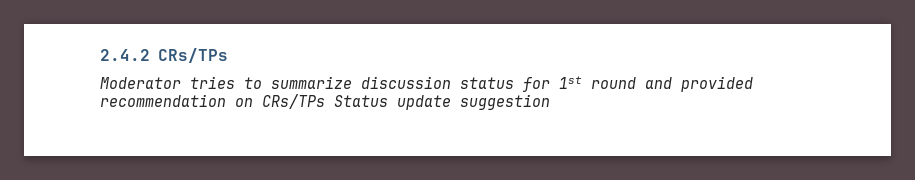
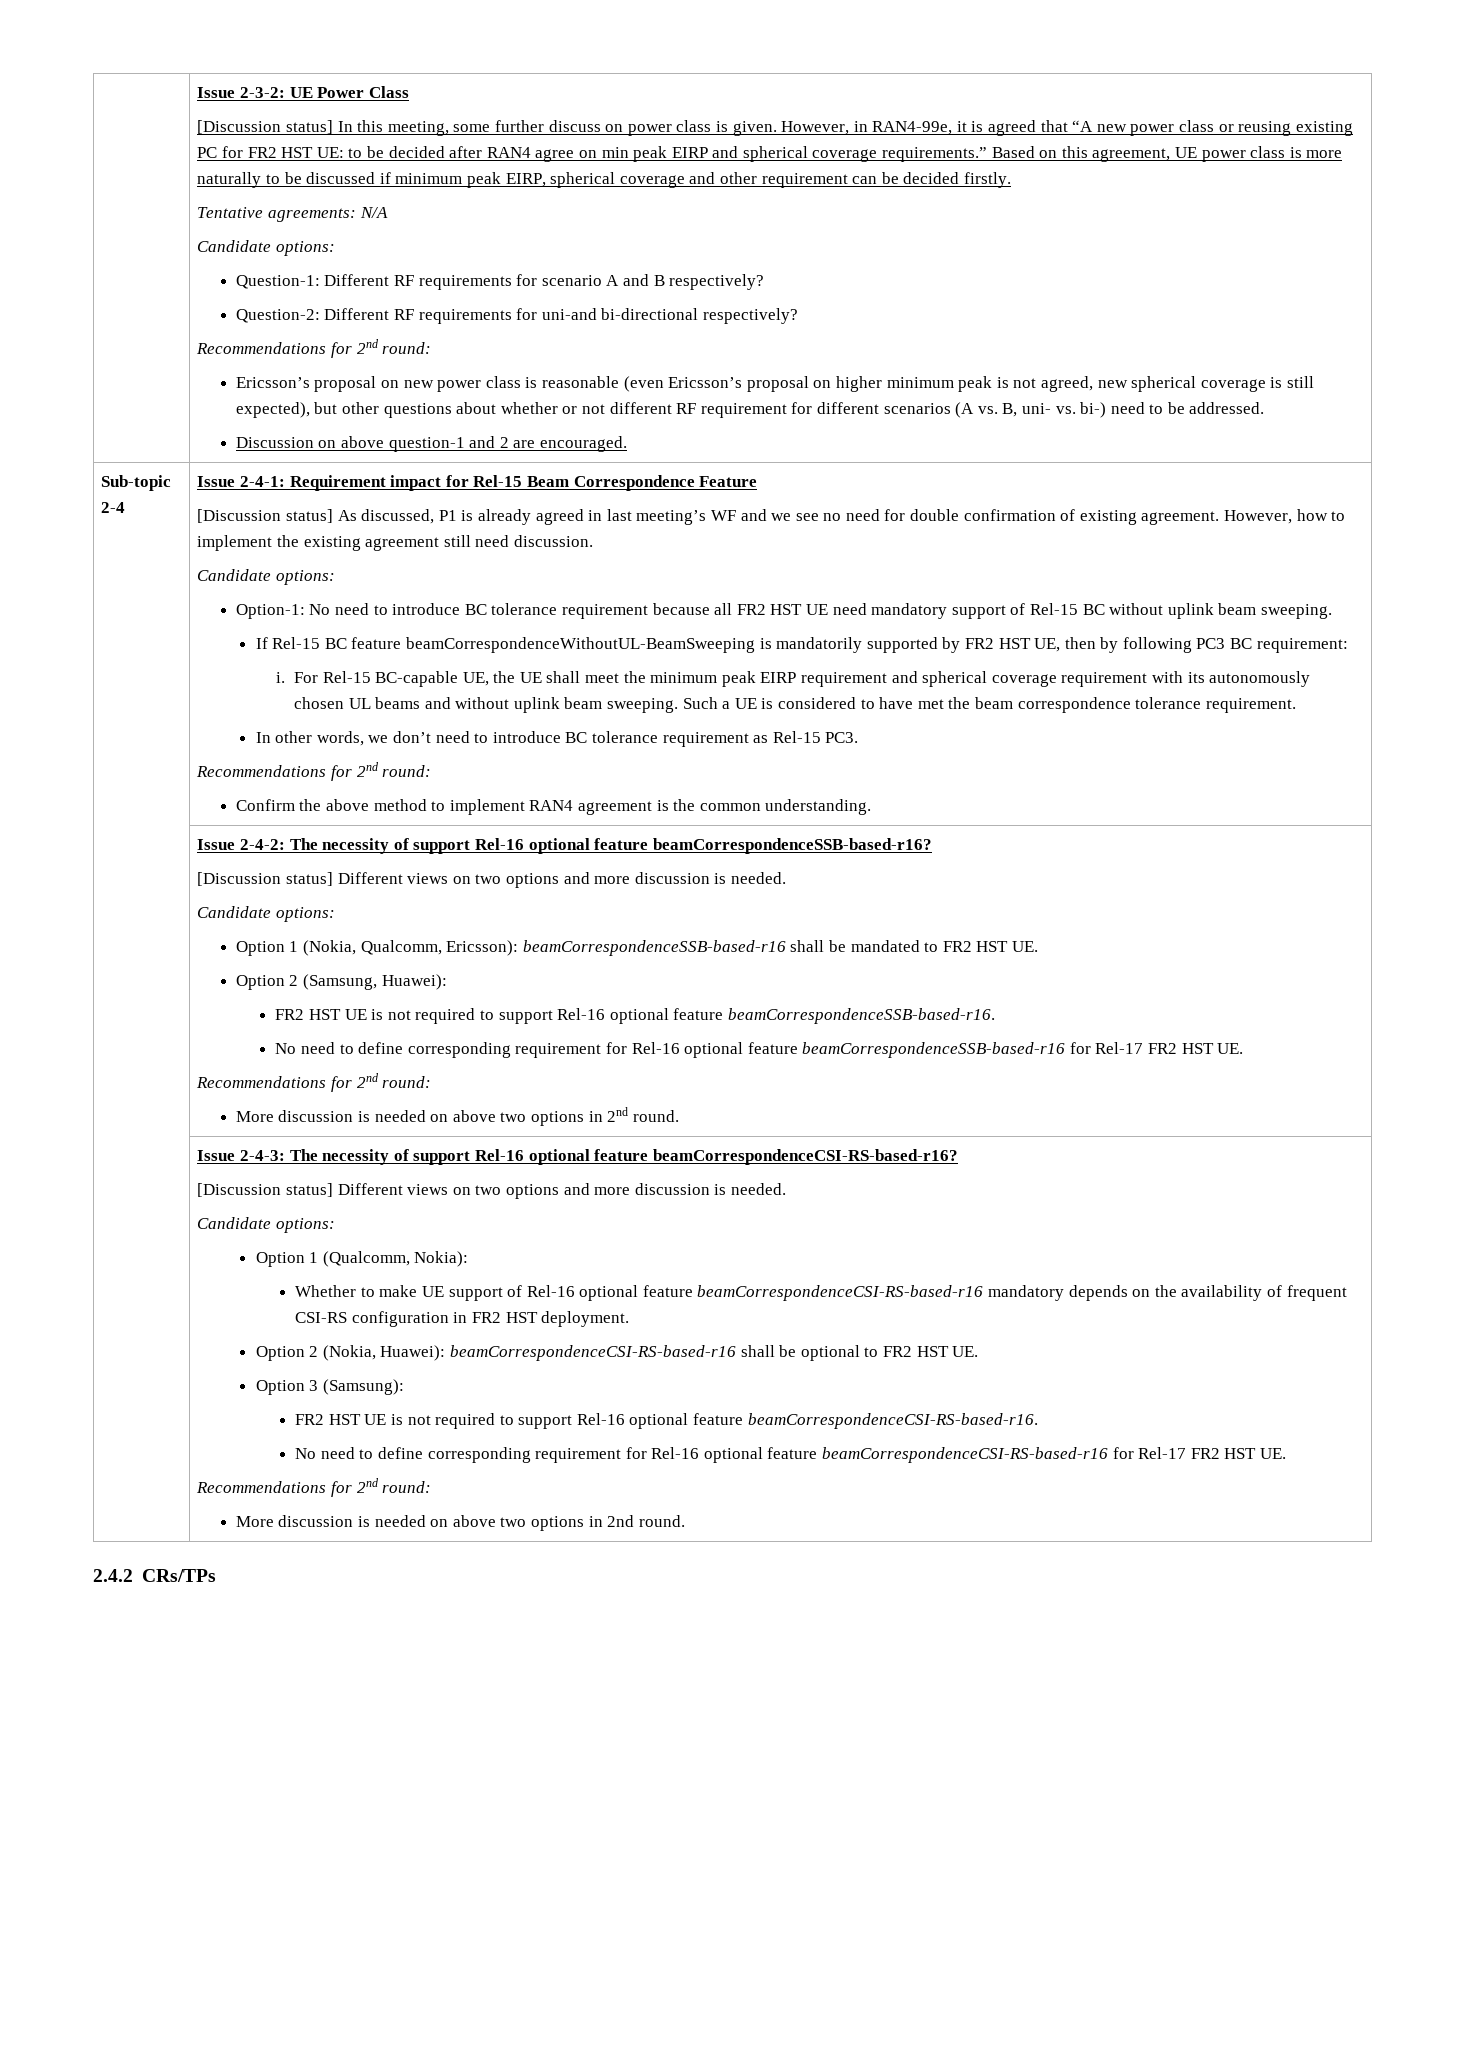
+ Issue 2-3-2: UE Power Class
+ [Discussion status] In this meeting, some further discuss on power class is given. However, in RAN4-99e, it is agreed that “A new power class or reusing existing PC for FR2 HST UE: to be decided after RAN4 agree on min peak EIRP and spherical coverage requirements.” Based on this agreement, UE power class is more naturally to be discussed if minimum peak EIRP, spherical coverage and other requirement can be decided firstly.
+ Tentative agreements: N/A
+ Candidate options:
+ Question-1: Different RF requirements for scenario A and B respectively?
+ Question-2: Different RF requirements for uni-and bi-directional respectively?
+ Recommendations for 2nd round:
+ Ericsson’s proposal on new power class is reasonable (even Ericsson’s proposal on higher minimum peak is not agreed, new spherical coverage is still expected), but other questions about whether or not different RF requirement for different scenarios (A vs. B, uni- vs. bi-) need to be addressed.
+ Discussion on above question-1 and 2 are encouraged.
+ Sub-topic 2-4 | Issue 2-4-1: Requirement impact for Rel-15 Beam Correspondence Feature
+ [Discussion status] As discussed, P1 is already agreed in last meeting’s WF and we see no need for double confirmation of existing agreement. However, how to implement the existing agreement still need discussion.
+ Candidate options:
+ Option-1: No need to introduce BC tolerance requirement because all FR2 HST UE need mandatory support of Rel-15 BC without uplink beam sweeping.
+ If Rel-15 BC feature beamCorrespondenceWithoutUL-BeamSweeping is mandatorily supported by FR2 HST UE, then by following PC3 BC requirement:
+ i. For Rel-15 BC-capable UE, the UE shall meet the minimum peak EIRP requirement and spherical coverage requirement with its autonomously chosen UL beams and without uplink beam sweeping. Such a UE is considered to have met the beam correspondence tolerance requirement.
+ In other words, we don’t need to introduce BC tolerance requirement as Rel-15 PC3.
+ Recommendations for 2nd round:
+ Confirm the above method to implement RAN4 agreement is the common understanding.
+ | Issue 2-4-2: The necessity of support Rel-16 optional feature beamCorrespondenceSSB-based-r16?
+ [Discussion status] Different views on two options and more discussion is needed.
+ Candidate options:
+ Option 1 (Nokia, Qualcomm, Ericsson): beamCorrespondenceSSB-based-r16 shall be mandated to FR2 HST UE.
+ Option 2 (Samsung, Huawei):
+ FR2 HST UE is not required to support Rel-16 optional feature beamCorrespondenceSSB-based-r16.
+ No need to define corresponding requirement for Rel-16 optional feature beamCorrespondenceSSB-based-r16 for Rel-17 FR2 HST UE.
+ Recommendations for 2nd round:
+ More discussion is needed on above two options in 2nd round.
+ | Issue 2-4-3: The necessity of support Rel-16 optional feature beamCorrespondenceCSI-RS-based-r16?
+ [Discussion status] Different views on two options and more discussion is needed.
+ Candidate options:
+ Option 1 (Qualcomm, Nokia):
+ Whether to make UE support of Rel-16 optional feature beamCorrespondenceCSI-RS-based-r16 mandatory depends on the availability of frequent CSI-RS configuration in FR2 HST deployment.
+ Option 2 (Nokia, Huawei): beamCorrespondenceCSI-RS-based-r16 shall be optional to FR2 HST UE.
+ Option 3 (Samsung):
+ FR2 HST UE is not required to support Rel-16 optional feature beamCorrespondenceCSI-RS-based-r16.
+ No need to define corresponding requirement for Rel-16 optional feature beamCorrespondenceCSI-RS-based-r16 for Rel-17 FR2 HST UE.
+ Recommendations for 2nd round:
+ More discussion is needed on above two options in 2nd round.
  2.4.2 CRs/TPs
- Moderator tries to summarize discussion status for 1st round and provided recommendation on CRs/TPs Status update suggestion

